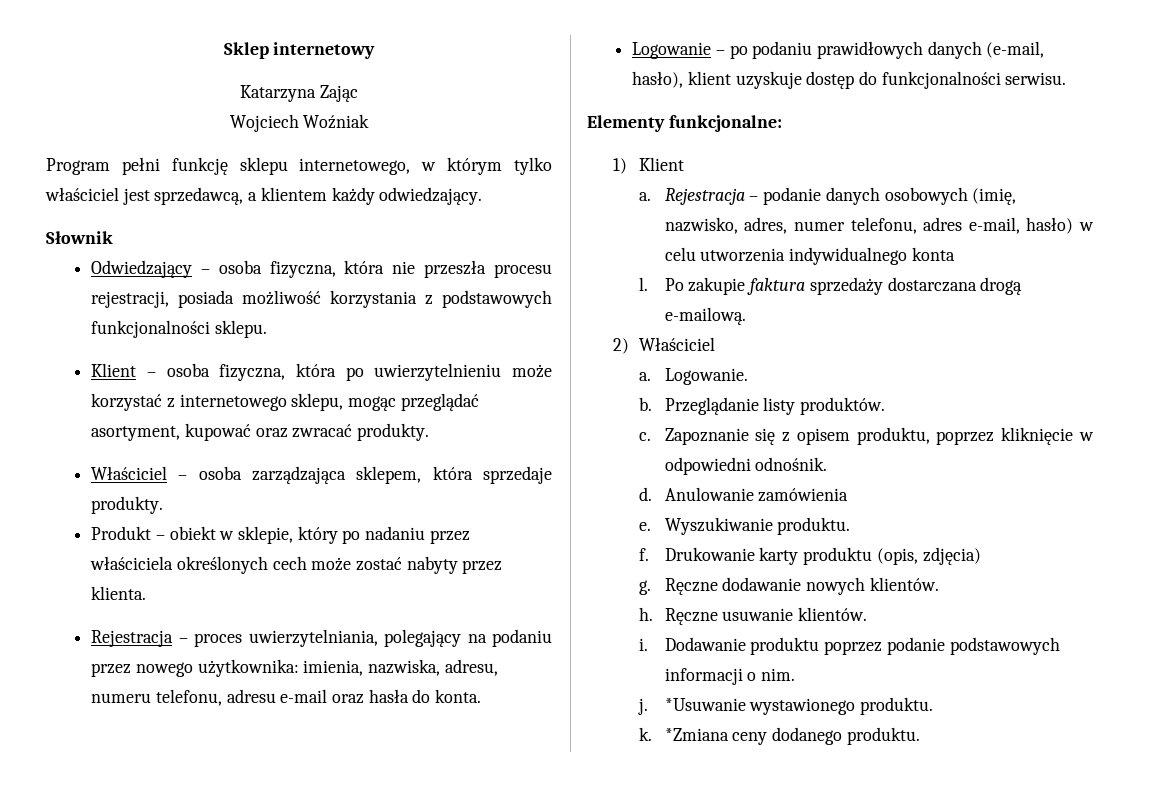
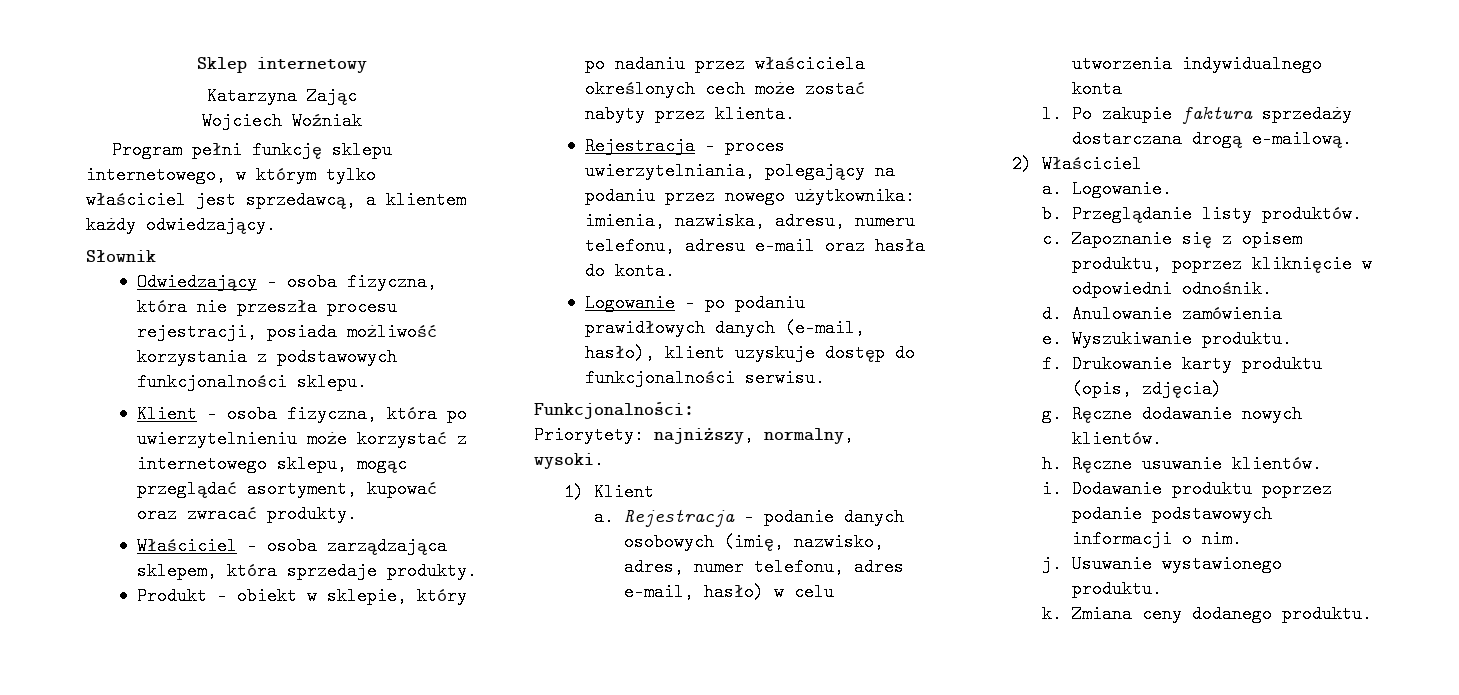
- Elementy funkcjonalne:
+ Funkcjonalności:
+ Priorytety: najniższy, normalny, wysoki.
- *Usuwanie wystawionego produktu.
+ Usuwanie wystawionego produktu.
- *Zmiana ceny dodanego produktu.
+ Zmiana ceny dodanego produktu.

